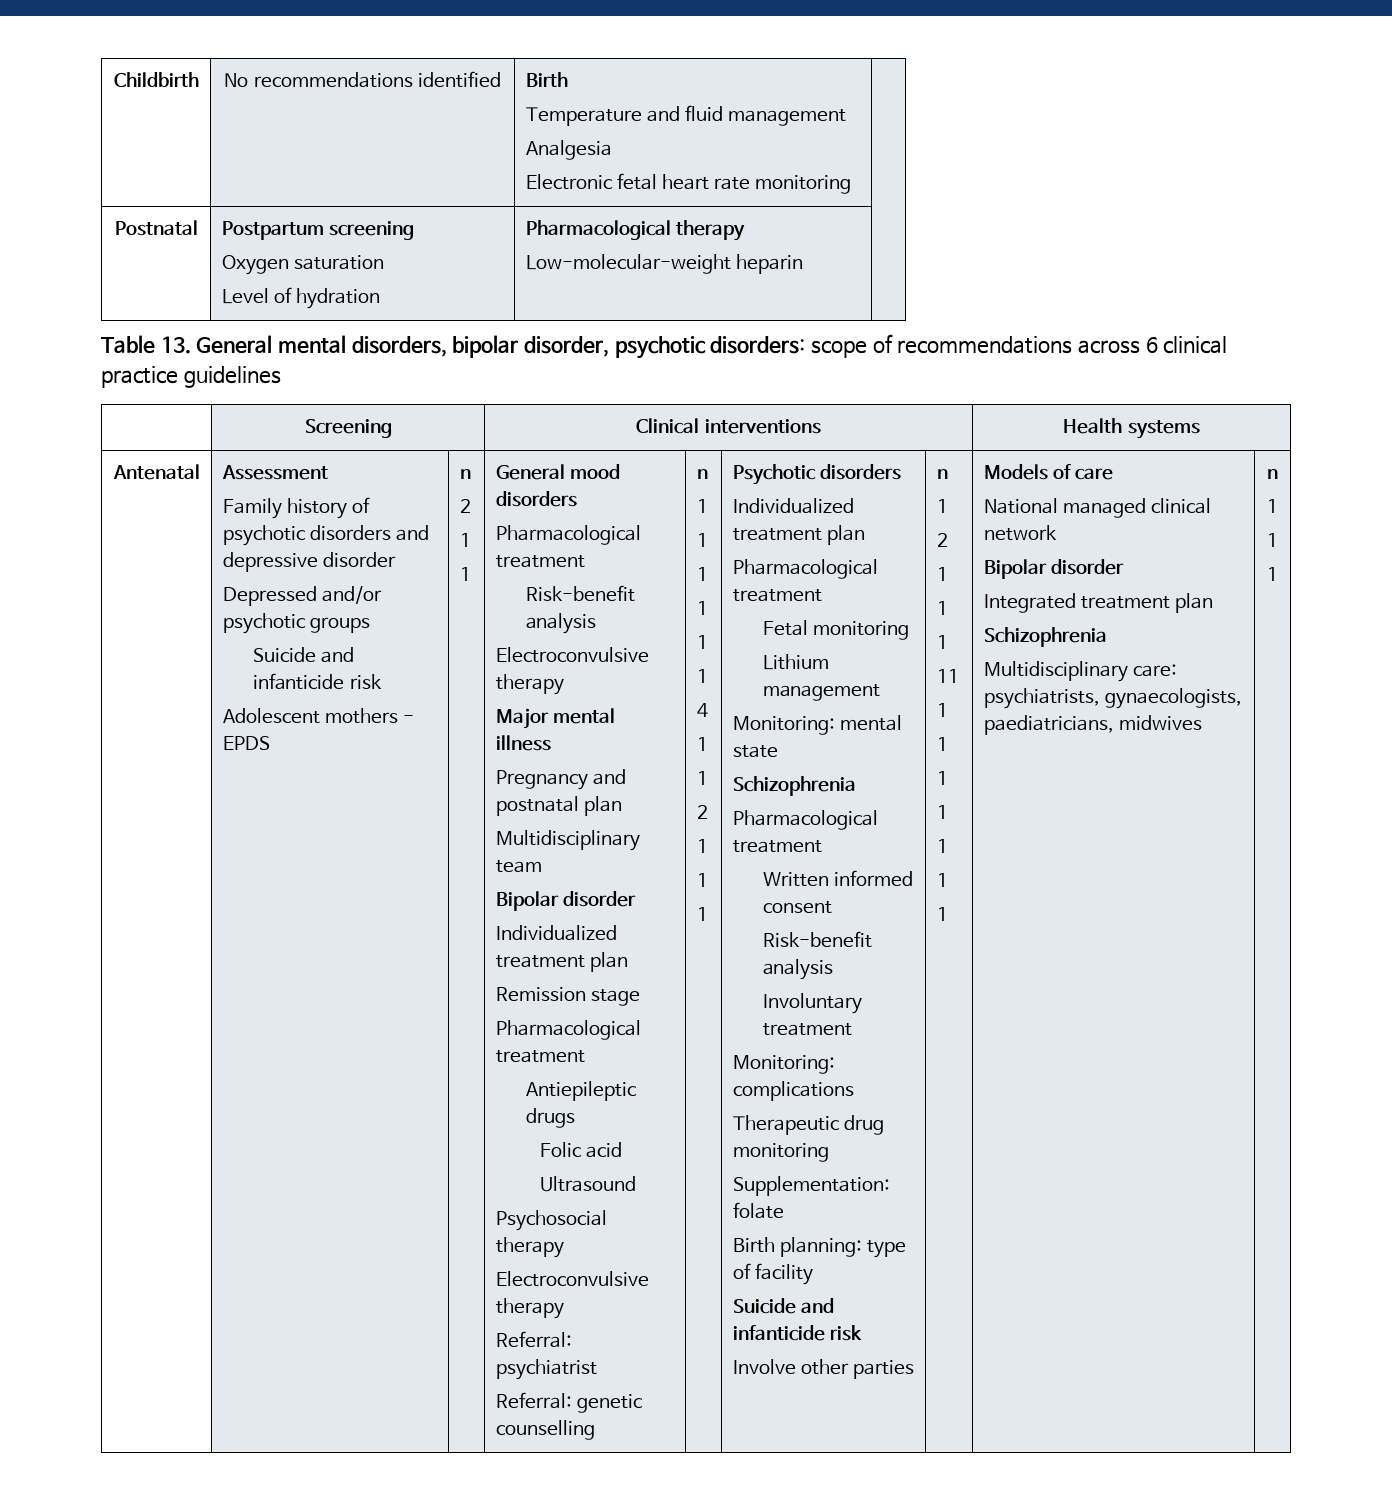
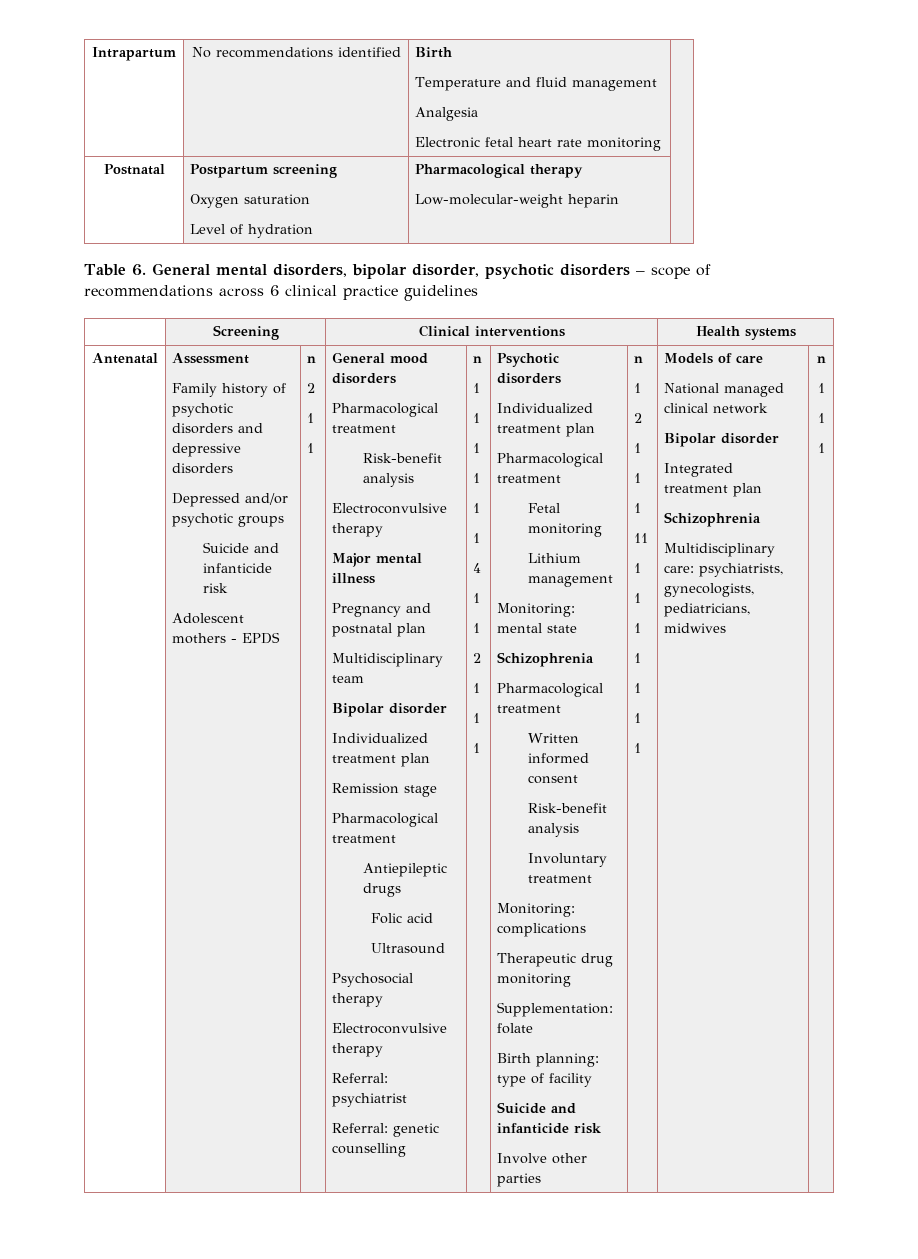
- Childbirth | No recommendations identified | Birth
+ Intrapartum | No recommendations identified | Birth
- Table 13. General mental disorders, bipolar disorder, psychotic disorders: scope of recommendations across 6 clinical practice guidelines
+ Table 6. General mental disorders, bipolar disorder, psychotic disorders – scope of recommendations across 6 clinical practice guidelines
- Family history of psychotic disorders and depressive disorder
+ Family history of psychotic disorders and depressive disorders
- Multidisciplinary care: psychiatrists, gynaecologists, paediatricians, midwives
+ Multidisciplinary care: psychiatrists, gynecologists, pediatricians, midwives

